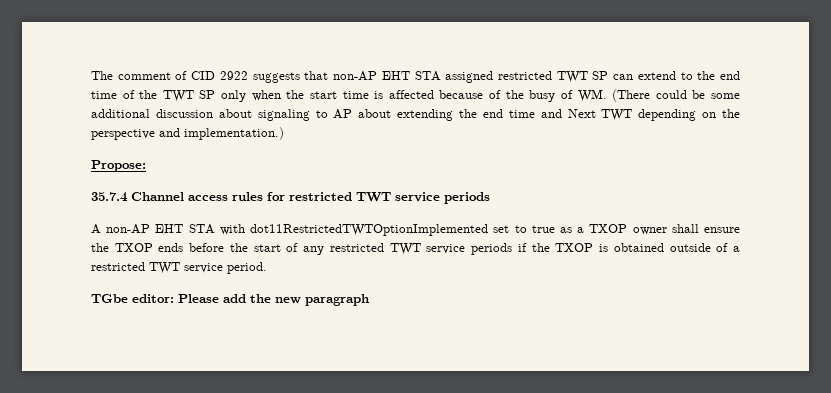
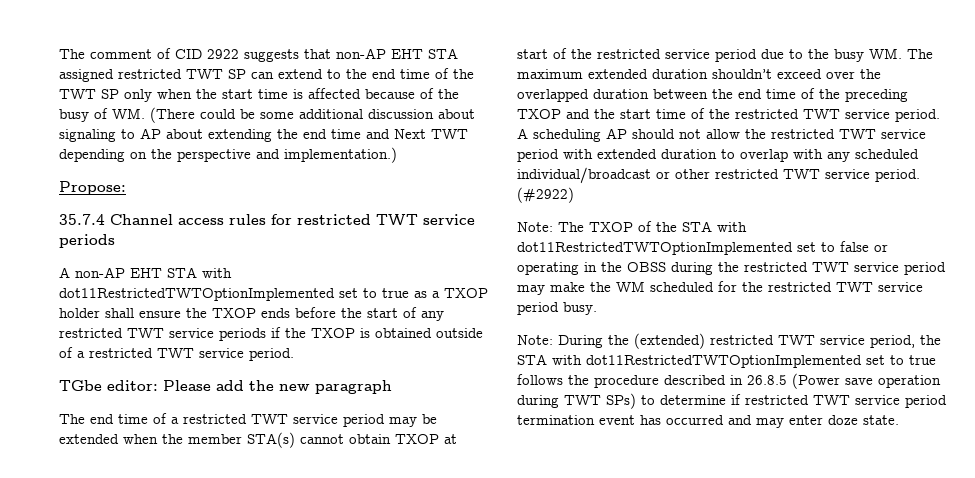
- A non-AP EHT STA with dot11RestrictedTWTOptionImplemented set to true as a TXOP owner shall ensure the TXOP ends before the start of any restricted TWT service periods if the TXOP is obtained outside of a restricted TWT service period.
+ A non-AP EHT STA with dot11RestrictedTWTOptionImplemented set to true as a TXOP holder shall ensure the TXOP ends before the start of any restricted TWT service periods if the TXOP is obtained outside of a restricted TWT service period.
+ The end time of a restricted TWT service period may be extended when the member STA(s) cannot obtain TXOP at start of the restricted service period due to the busy WM. The maximum extended duration shouldn’t exceed over the overlapped duration between the end time of the preceding TXOP and the start time of the restricted TWT service period. A scheduling AP should not allow the restricted TWT service period with extended duration to overlap with any scheduled individual/broadcast or other restricted TWT service period. (#2922)
+ Note: The TXOP of the STA with dot11RestrictedTWTOptionImplemented set to false or operating in the OBSS during the restricted TWT service period may make the WM scheduled for the restricted TWT service period busy.
+ Note: During the (extended) restricted TWT service period, the STA with dot11RestrictedTWTOptionImplemented set to true follows the procedure described in 26.8.5 (Power save operation during TWT SPs) to determine if restricted TWT service period termination event has occurred and may enter doze state.

